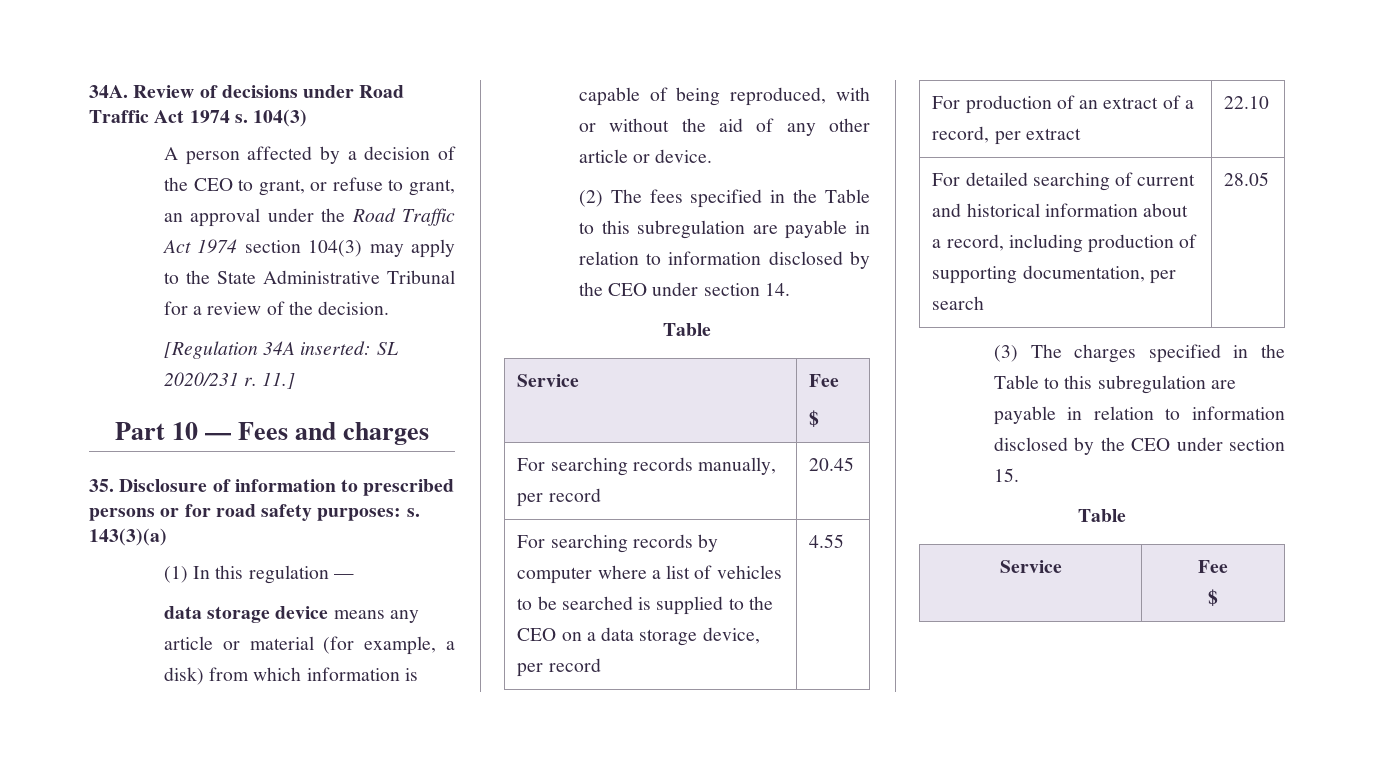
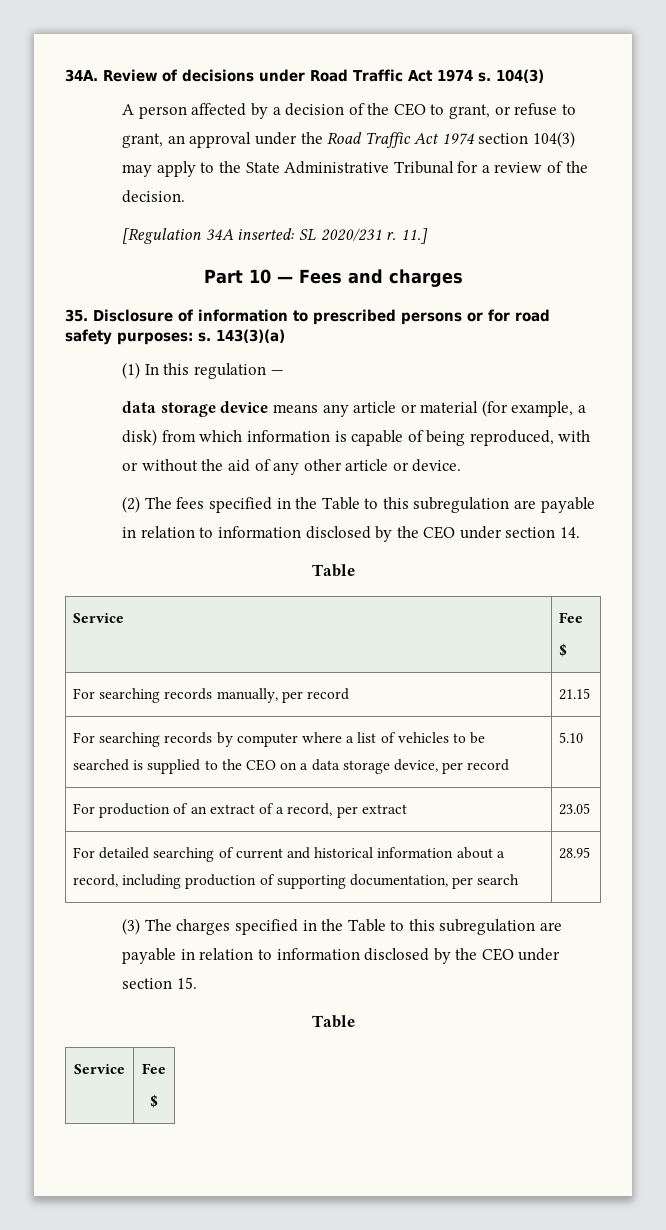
- For searching records manually, per record | 20.45
+ For searching records manually, per record | 21.15
- For searching records by computer where a list of vehicles to be searched is supplied to the CEO on a data storage device, per record | 4.55
+ For searching records by computer where a list of vehicles to be searched is supplied to the CEO on a data storage device, per record | 5.10
- For production of an extract of a record, per extract | 22.10
+ For production of an extract of a record, per extract | 23.05
- For detailed searching of current and historical information about a record, including production of supporting documentation, per search | 28.05
+ For detailed searching of current and historical information about a record, including production of supporting documentation, per search | 28.95

